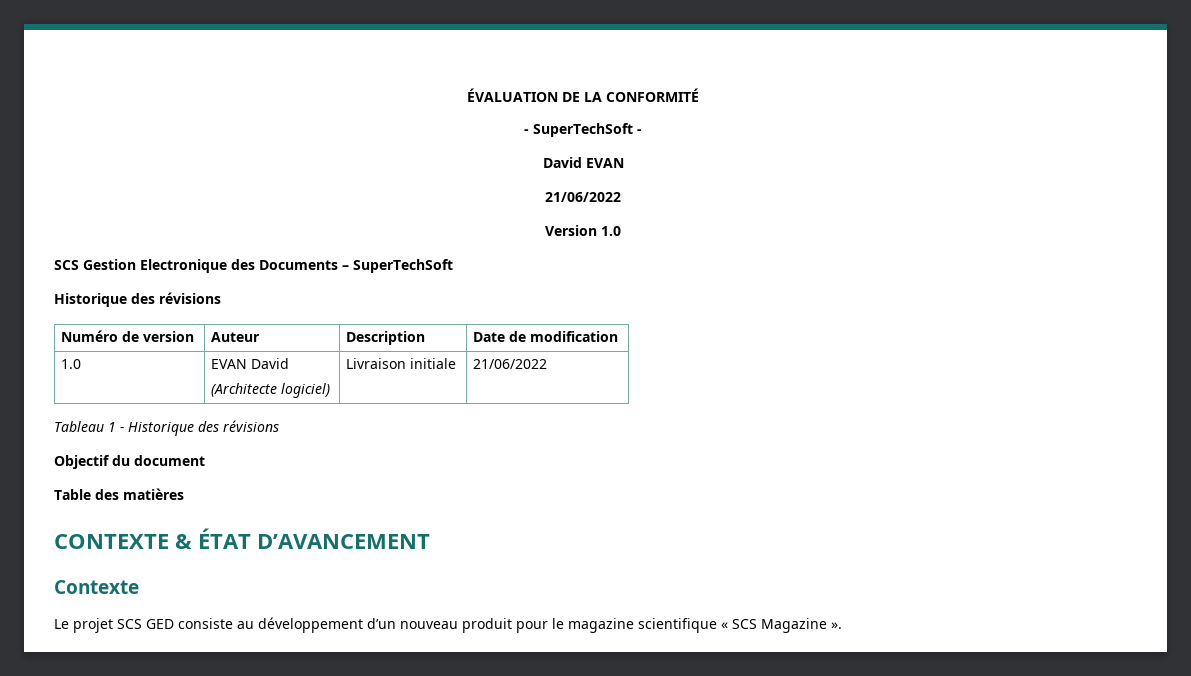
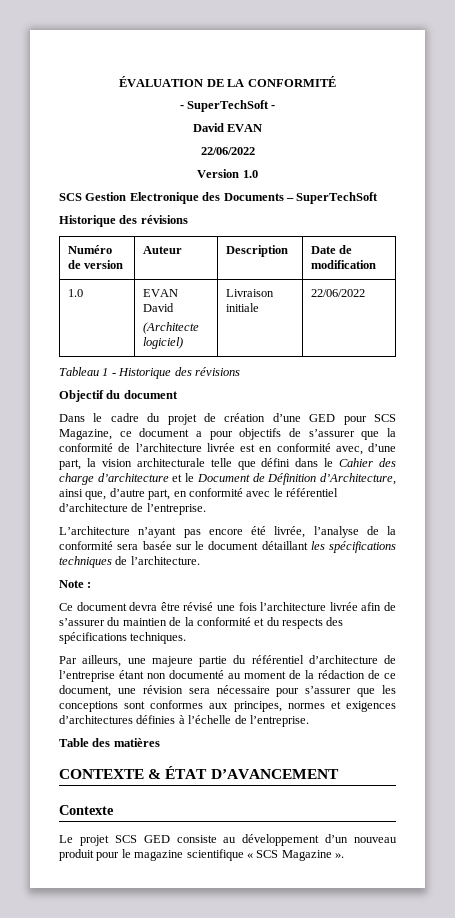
  David EVAN
- 21/06/2022
+ 22/06/2022
  1.0 | EVAN David
- (Architecte logiciel) | Livraison initiale | 21/06/2022
+ (Architecte logiciel) | Livraison initiale | 22/06/2022
+ Dans le cadre du projet de création d’une GED pour SCS Magazine, ce document a pour objectifs de s’assurer que la conformité de l’architecture livrée est en conformité avec, d’une part, la vision architecturale telle que défini dans le Cahier des charge d’architecture et le Document de Définition d’Architecture, ainsi que, d’autre part, en conformité avec le référentiel d’architecture de l’entreprise.
+ L’architecture n’ayant pas encore été livrée, l’analyse de la conformité sera basée sur le document détaillant les spécifications techniques de l’architecture.
+ Note :
+ Ce document devra être révisé une fois l’architecture livrée afin de s’assurer du maintien de la conformité et du respects des spécifications techniques.
+ Par ailleurs, une majeure partie du référentiel d’architecture de l’entreprise étant non documenté au moment de la rédaction de ce document, une révision sera nécessaire pour s’assurer que les conceptions sont conformes aux principes, normes et exigences d’architectures définies à l’échelle de l’entreprise.

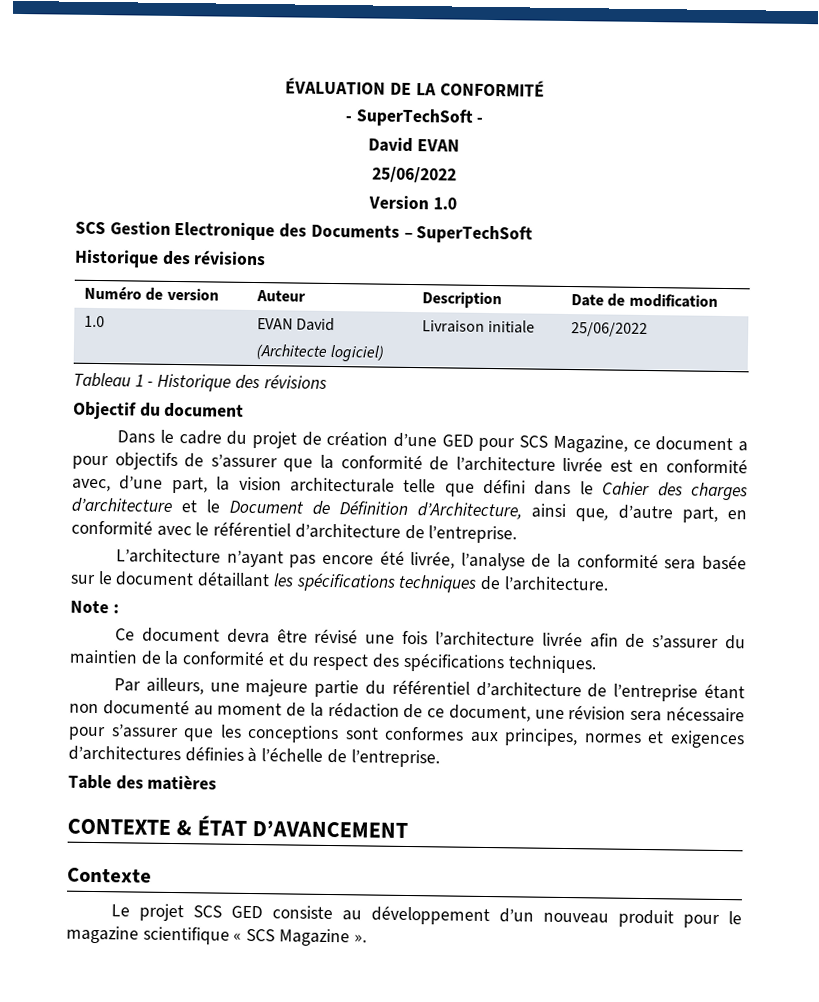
  David EVAN
- 22/06/2022
+ 25/06/2022
  1.0 | EVAN David
- (Architecte logiciel) | Livraison initiale | 22/06/2022
+ (Architecte logiciel) | Livraison initiale | 25/06/2022
- Dans le cadre du projet de création d’une GED pour SCS Magazine, ce document a pour objectifs de s’assurer que la conformité de l’architecture livrée est en conformité avec, d’une part, la vision architecturale telle que défini dans le Cahier des charge d’architecture et le Document de Définition d’Architecture, ainsi que, d’autre part, en conformité avec le référentiel d’architecture de l’entreprise.
+ Dans le cadre du projet de création d’une GED pour SCS Magazine, ce document a pour objectifs de s’assurer que la conformité de l’architecture livrée est en conformité avec, d’une part, la vision architecturale telle que défini dans le Cahier des charges d’architecture et le Document de Définition d’Architecture, ainsi que, d’autre part, en conformité avec le référentiel d’architecture de l’entreprise.
- Ce document devra être révisé une fois l’architecture livrée afin de s’assurer du maintien de la conformité et du respects des spécifications techniques.
+ Ce document devra être révisé une fois l’architecture livrée afin de s’assurer du maintien de la conformité et du respect des spécifications techniques.

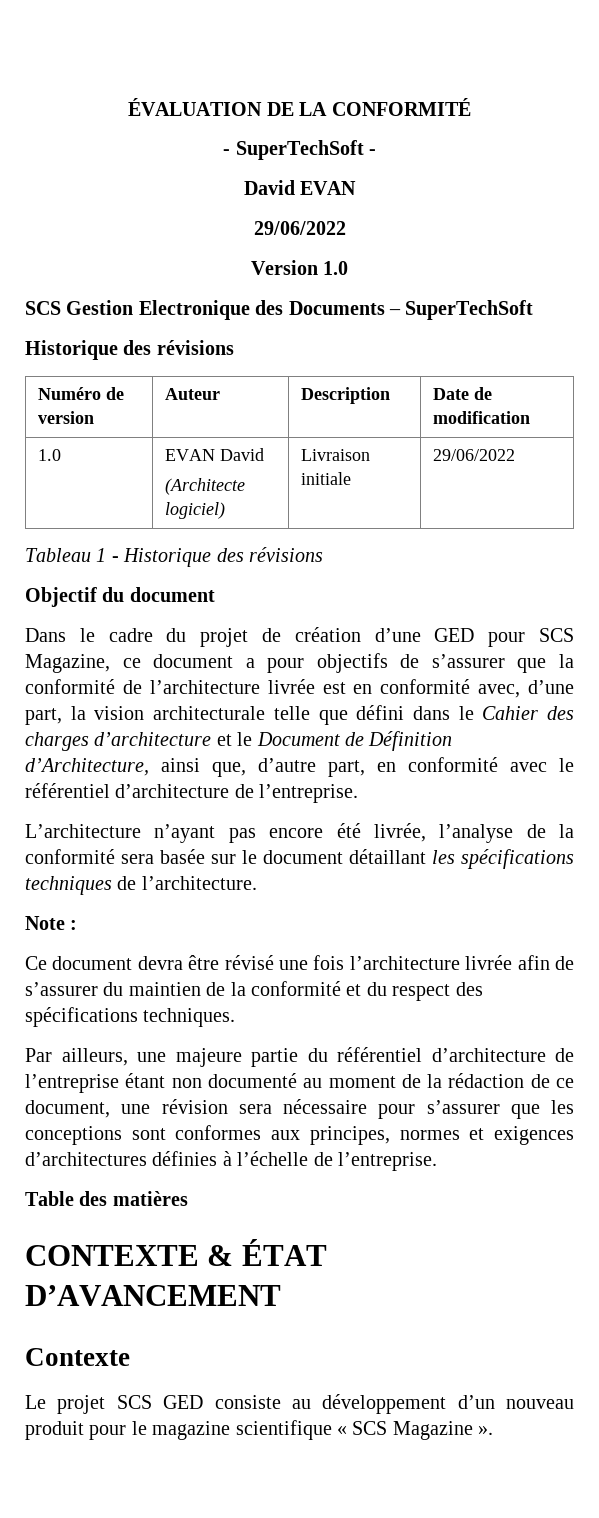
  David EVAN
- 25/06/2022
+ 29/06/2022
  1.0 | EVAN David
- (Architecte logiciel) | Livraison initiale | 25/06/2022
+ (Architecte logiciel) | Livraison initiale | 29/06/2022

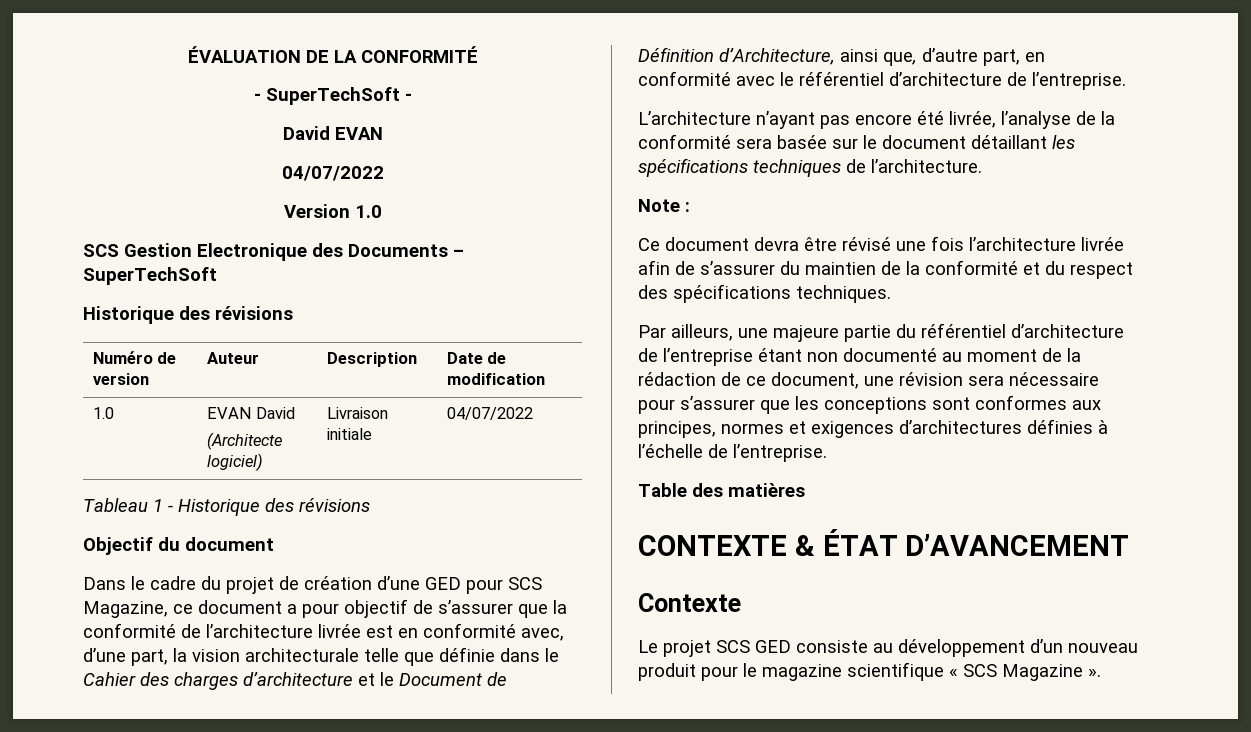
  David EVAN
- 29/06/2022
+ 04/07/2022
  1.0 | EVAN David
- (Architecte logiciel) | Livraison initiale | 29/06/2022
+ (Architecte logiciel) | Livraison initiale | 04/07/2022
- Dans le cadre du projet de création d’une GED pour SCS Magazine, ce document a pour objectifs de s’assurer que la conformité de l’architecture livrée est en conformité avec, d’une part, la vision architecturale telle que défini dans le Cahier des charges d’architecture et le Document de Définition d’Architecture, ainsi que, d’autre part, en conformité avec le référentiel d’architecture de l’entreprise.
+ Dans le cadre du projet de création d’une GED pour SCS Magazine, ce document a pour objectif de s’assurer que la conformité de l’architecture livrée est en conformité avec, d’une part, la vision architecturale telle que définie dans le Cahier des charges d’architecture et le Document de Définition d’Architecture, ainsi que, d’autre part, en conformité avec le référentiel d’architecture de l’entreprise.

